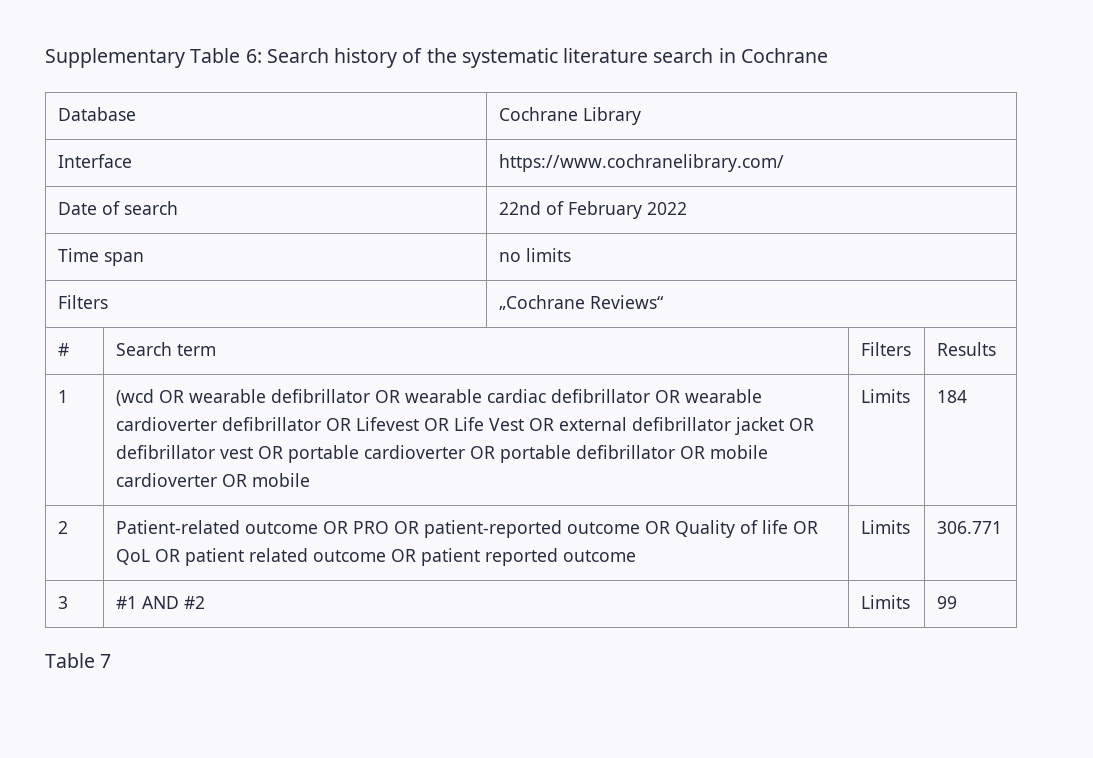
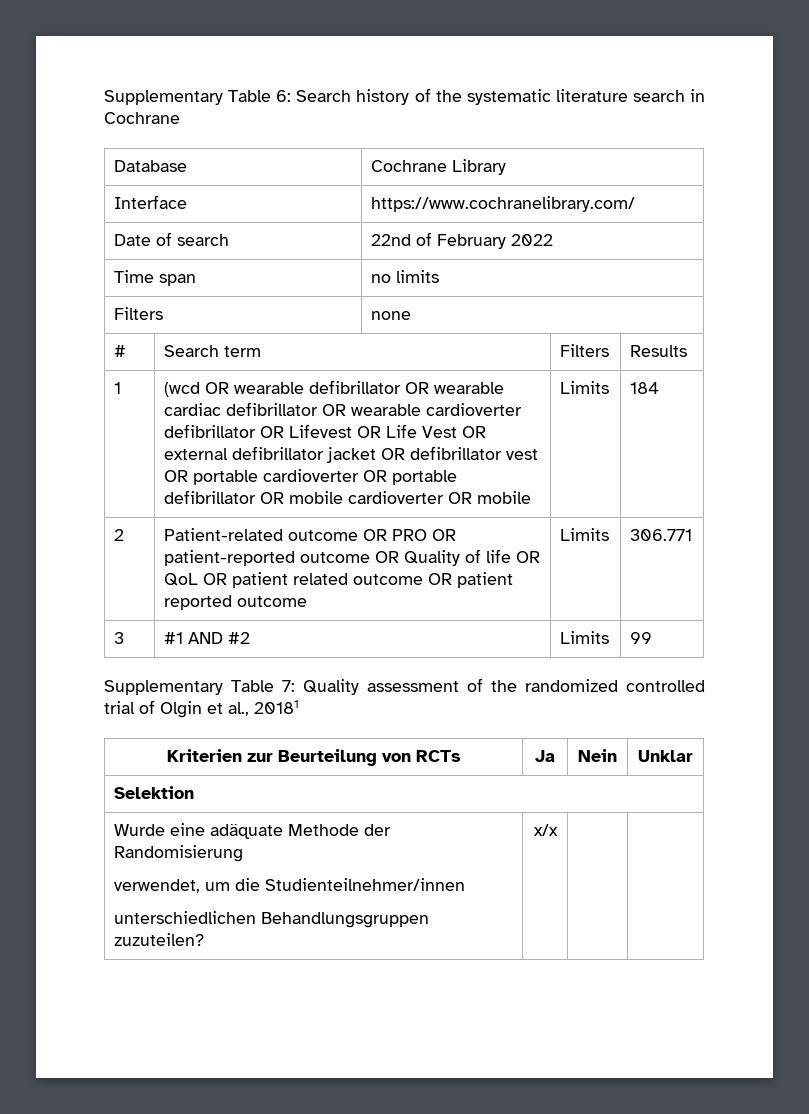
- Filters | „Cochrane Reviews“
+ Filters | none
- Table 7
+ Supplementary Table 7: Quality assessment of the randomized controlled trial of Olgin et al., 20181
+ Kriterien zur Beurteilung von RCTs | Ja | Nein | Unklar
+ Selektion
+ Wurde eine adäquate Methode der Randomisierung
+ verwendet, um die Studienteilnehmer/innen
+ unterschiedlichen Behandlungsgruppen zuzuteilen? | x/x | |

